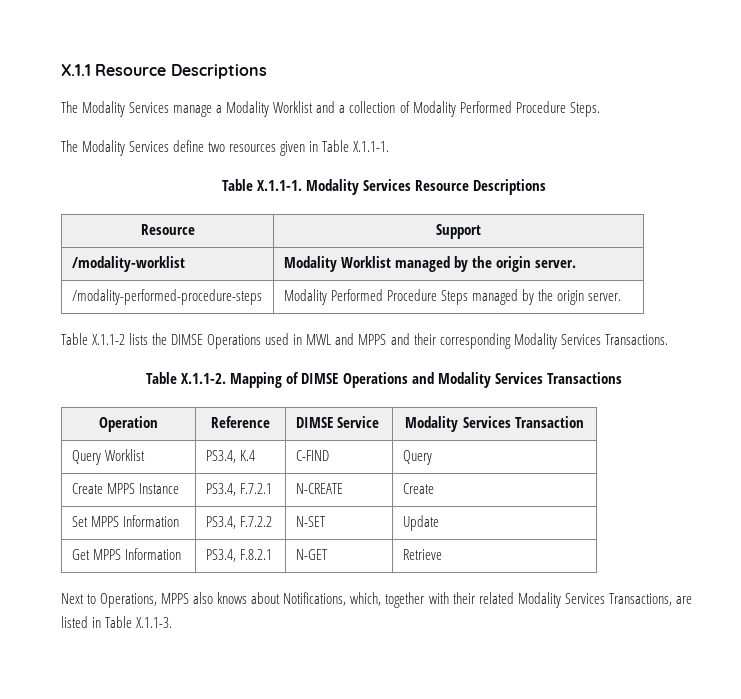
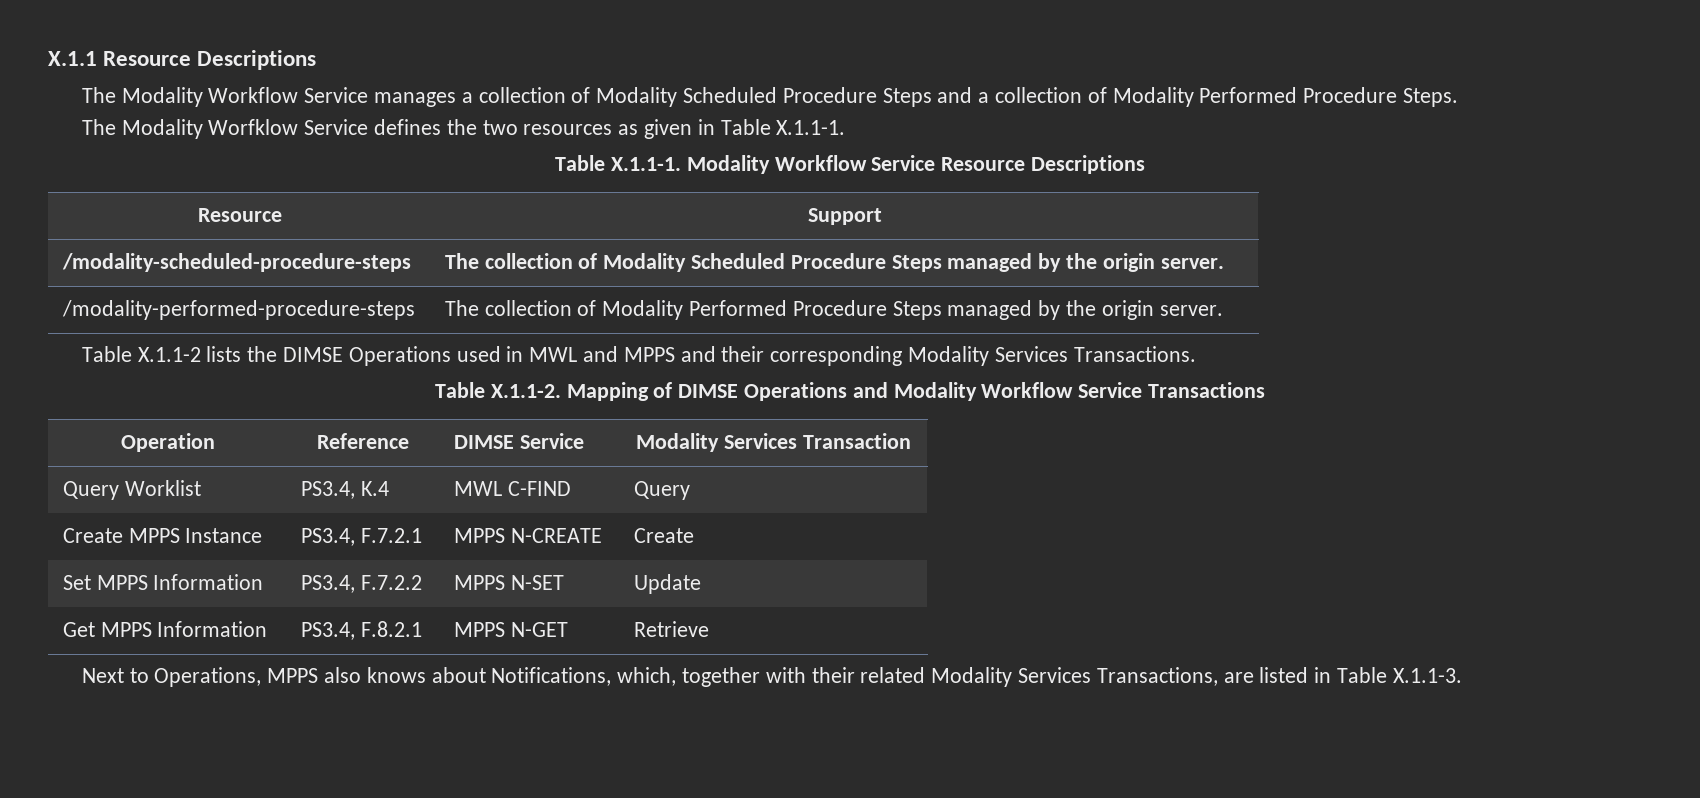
- The Modality Services manage a Modality Worklist and a collection of Modality Performed Procedure Steps.
+ The Modality Workflow Service manages a collection of Modality Scheduled Procedure Steps and a collection of Modality Performed Procedure Steps.
- The Modality Services define two resources given in Table X.1.1-1.
+ The Modality Worfklow Service defines the two resources as given in Table X.1.1-1.
- Table X.1.1-1. Modality Services Resource Descriptions
+ Table X.1.1-1. Modality Workflow Service Resource Descriptions
- /modality-worklist | Modality Worklist managed by the origin server.
+ /modality-scheduled-procedure-steps | The collection of Modality Scheduled Procedure Steps managed by the origin server.
- /modality-performed-procedure-steps | Modality Performed Procedure Steps managed by the origin server.
+ /modality-performed-procedure-steps | The collection of Modality Performed Procedure Steps managed by the origin server.
- Table X.1.1-2. Mapping of DIMSE Operations and Modality Services Transactions
+ Table X.1.1-2. Mapping of DIMSE Operations and Modality Workflow Service Transactions
- Query Worklist | PS3.4, K.4 | C-FIND | Query
+ Query Worklist | PS3.4, K.4 | MWL C-FIND | Query
- Create MPPS Instance | PS3.4, F.7.2.1 | N-CREATE | Create
+ Create MPPS Instance | PS3.4, F.7.2.1 | MPPS N-CREATE | Create
- Set MPPS Information | PS3.4, F.7.2.2 | N-SET | Update
+ Set MPPS Information | PS3.4, F.7.2.2 | MPPS N-SET | Update
- Get MPPS Information | PS3.4, F.8.2.1 | N-GET | Retrieve
+ Get MPPS Information | PS3.4, F.8.2.1 | MPPS N-GET | Retrieve

